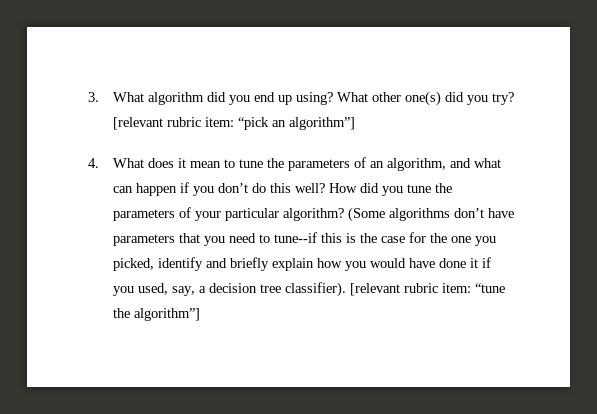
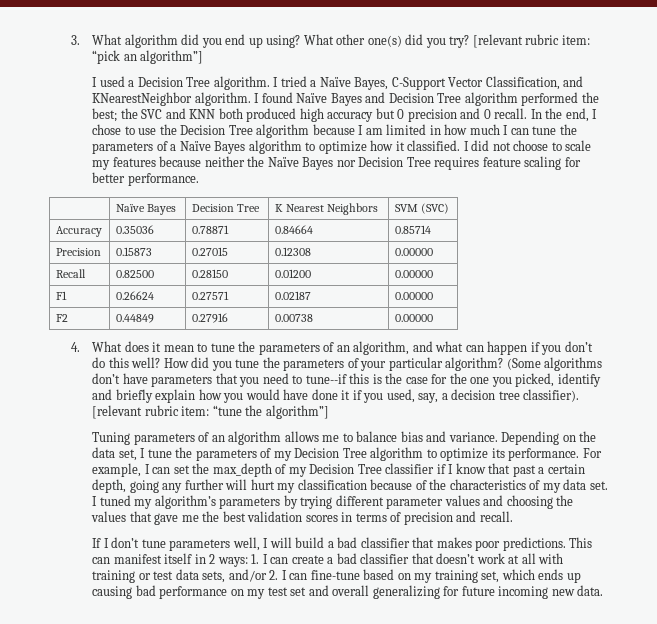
+ I used a Decision Tree algorithm. I tried a Naïve Bayes, C-Support Vector Classification, and KNearestNeighbor algorithm. I found Naïve Bayes and Decision Tree algorithm performed the best; the SVC and KNN both produced high accuracy but 0 precision and 0 recall. In the end, I chose to use the Decision Tree algorithm because I am limited in how much I can tune the parameters of a Naïve Bayes algorithm to optimize how it classified. I did not choose to scale my features because neither the Naïve Bayes nor Decision Tree requires feature scaling for better performance.
+ | Naïve Bayes | Decision Tree | K Nearest Neighbors | SVM (SVC)
+ Accuracy | 0.35036 | 0.78871 | 0.84664 | 0.85714
+ Precision | 0.15873 | 0.27015 | 0.12308 | 0.00000
+ Recall | 0.82500 | 0.28150 | 0.01200 | 0.00000
+ F1 | 0.26624 | 0.27571 | 0.02187 | 0.00000
+ F2 | 0.44849 | 0.27916 | 0.00738 | 0.00000
+ Tuning parameters of an algorithm allows me to balance bias and variance. Depending on the data set, I tune the parameters of my Decision Tree algorithm to optimize its performance. For example, I can set the max_depth of my Decision Tree classifier if I know that past a certain depth, going any further will hurt my classification because of the characteristics of my data set. I tuned my algorithm’s parameters by trying different parameter values and choosing the values that gave me the best validation scores in terms of precision and recall.
+ If I don’t tune parameters well, I will build a bad classifier that makes poor predictions. This can manifest itself in 2 ways: 1. I can create a bad classifier that doesn’t work at all with training or test data sets, and/or 2. I can fine-tune based on my training set, which ends up causing bad performance on my test set and overall generalizing for future incoming new data.

